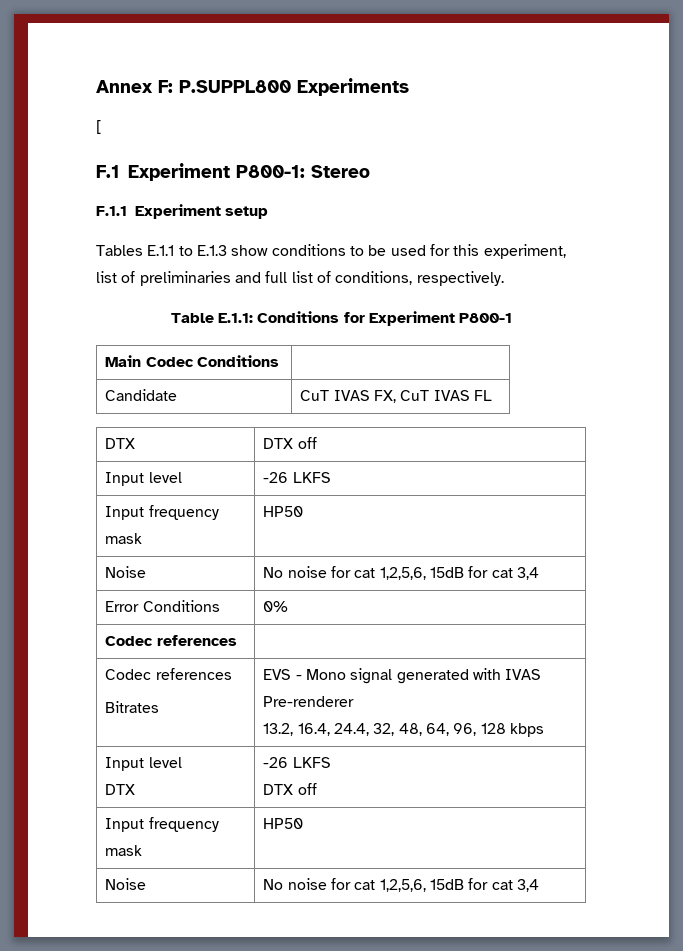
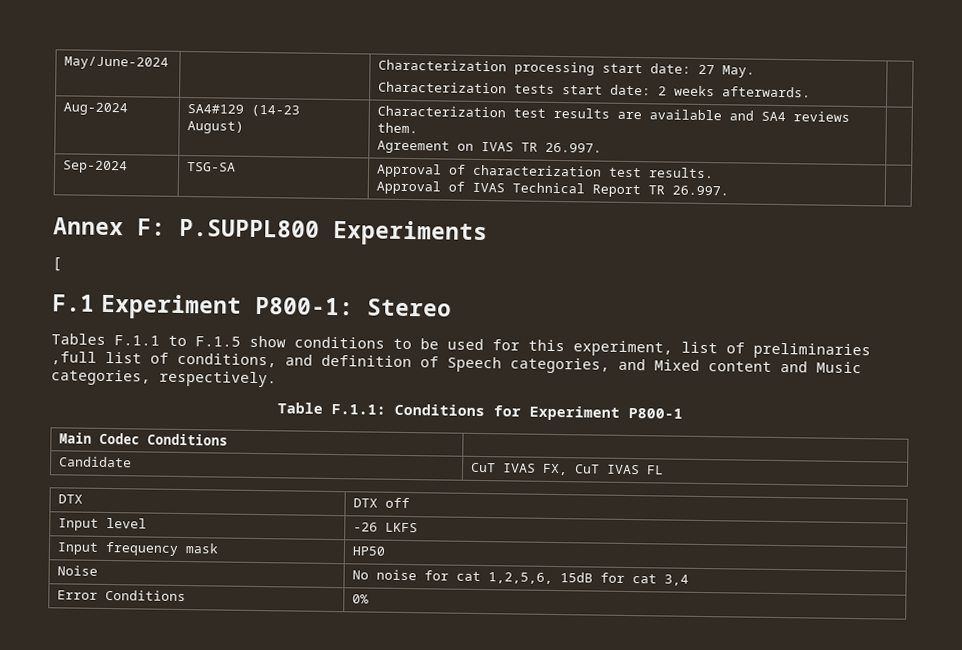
+ May/June-2024 | | Characterization processing start date: 27 May.
+ Characterization tests start date: 2 weeks afterwards. |
+ Aug-2024 | SA4#129 (14-23 August) | Characterization test results are available and SA4 reviews them.
+ Agreement on IVAS TR 26.997. |
+ Sep-2024 | TSG-SA | Approval of characterization test results.
+ Approval of IVAS Technical Report TR 26.997. |
- F.1.1 Experiment setup
- Tables E.1.1 to E.1.3 show conditions to be used for this experiment, list of preliminaries and full list of conditions, respectively.
+ Tables F.1.1 to F.1.5 show conditions to be used for this experiment, list of preliminaries ,full list of conditions, and definition of Speech categories, and Mixed content and Music categories, respectively.
- Table E.1.1: Conditions for Experiment P800-1
+ Table F.1.1: Conditions for Experiment P800-1
- Codec references |
- Codec references
- Bitrates | EVS - Mono signal generated with IVAS Pre-renderer
- 13.2, 16.4, 24.4, 32, 48, 64, 96, 128 kbps
- Input level
- DTX | -26 LKFS
- DTX off
- Input frequency mask | HP50
- Noise | No noise for cat 1,2,5,6, 15dB for cat 3,4

